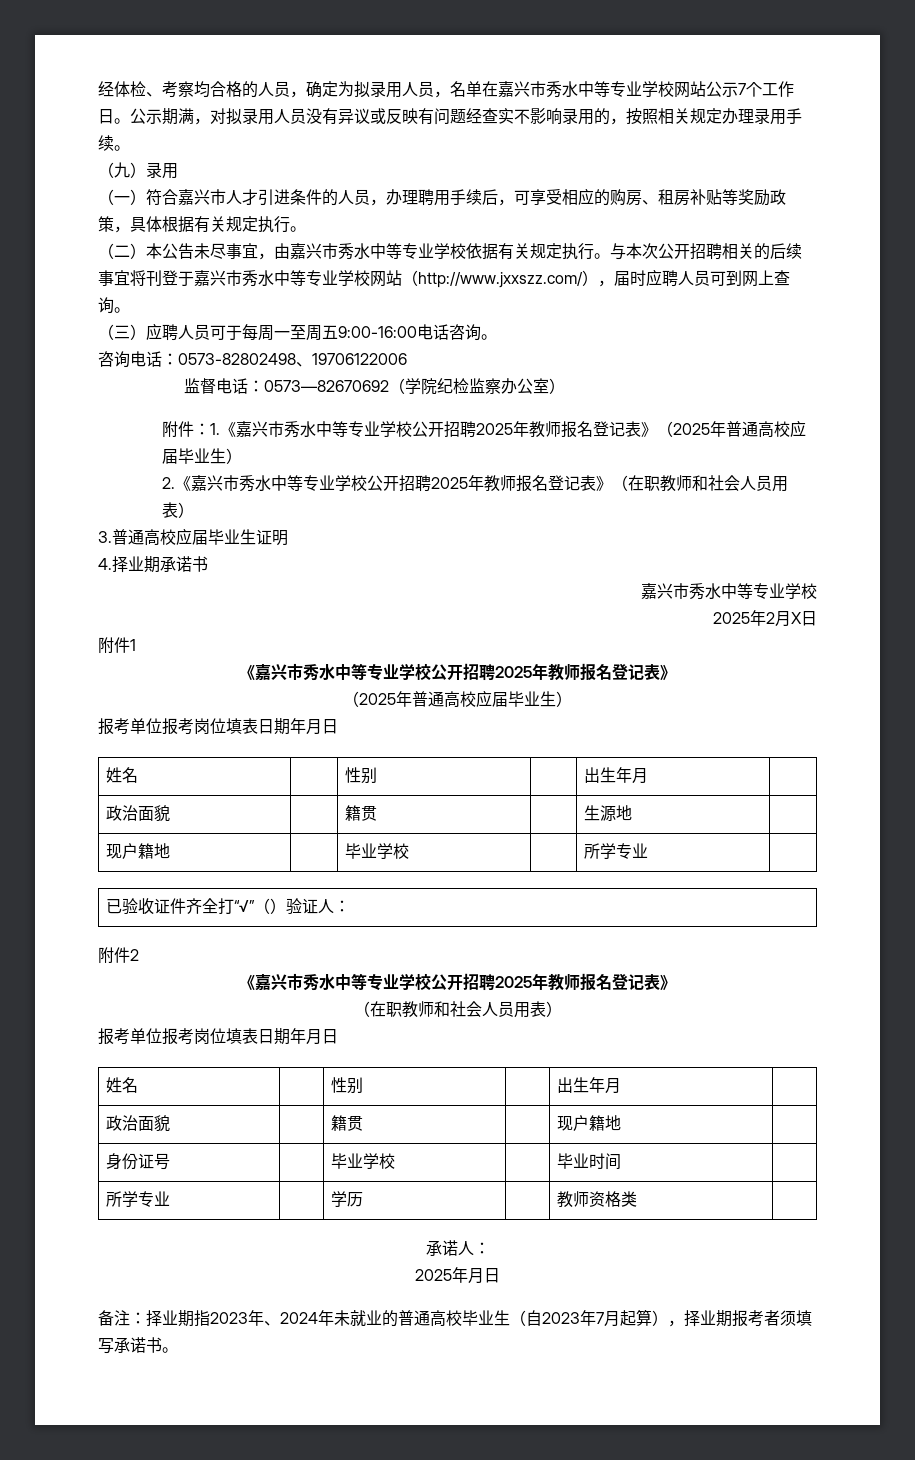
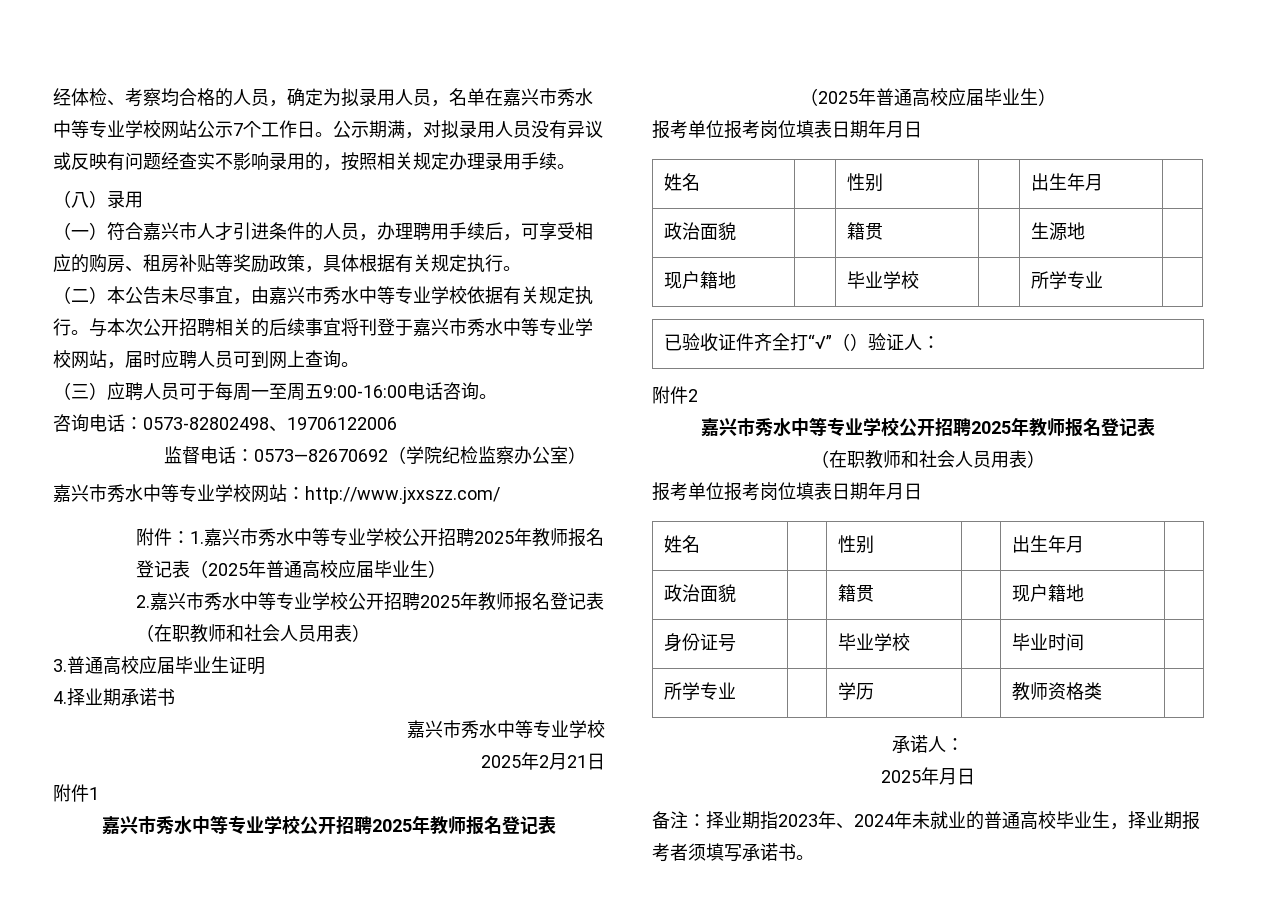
- （九）录用
+ （八）录用
- 与本次公开招聘相关的后续事宜将刊登于嘉兴市秀水中等专业学校网站（http://www.jxxszz.com/），届时应聘人员可到网上查询。
+ 与本次公开招聘相关的后续事宜将刊登于嘉兴市秀水中等专业学校网站，届时应聘人员可到网上查询。
+ 嘉兴市秀水中等专业学校网站：http://www.jxxszz.com/
- 附件：1.《嘉兴市秀水中等专业学校公开招聘2025年教师报名登记表》（2025年普通高校应届毕业生）
+ 附件：1.嘉兴市秀水中等专业学校公开招聘2025年教师报名登记表（2025年普通高校应届毕业生）
- 2.《嘉兴市秀水中等专业学校公开招聘2025年教师报名登记表》（在职教师和社会人员用表）
+ 2.嘉兴市秀水中等专业学校公开招聘2025年教师报名登记表（在职教师和社会人员用表）
- 2025年2月X日
+ 2025年2月21日
  附件1
- 《嘉兴市秀水中等专业学校公开招聘2025年教师报名登记表》
+ 嘉兴市秀水中等专业学校公开招聘2025年教师报名登记表
  附件2
- 《嘉兴市秀水中等专业学校公开招聘2025年教师报名登记表》
+ 嘉兴市秀水中等专业学校公开招聘2025年教师报名登记表
- 备注：择业期指2023年、2024年未就业的普通高校毕业生（自2023年7月起算），择业期报考者须填写承诺书。
+ 备注：择业期指2023年、2024年未就业的普通高校毕业生，择业期报考者须填写承诺书。

